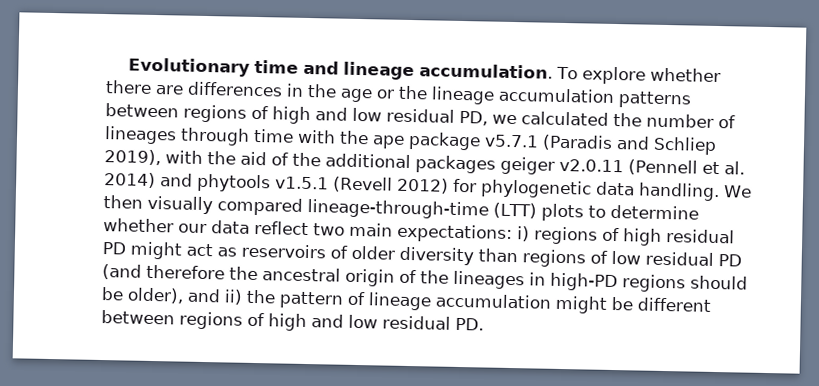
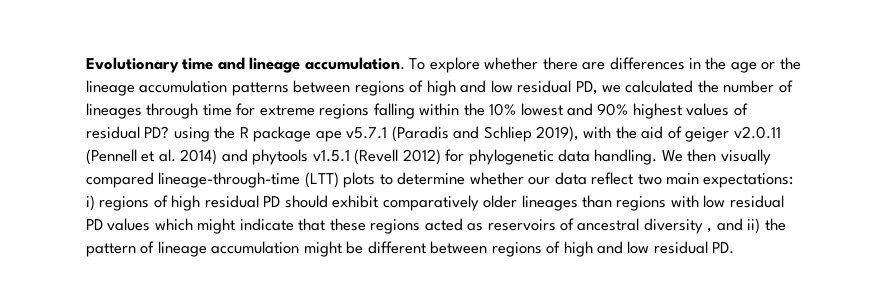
- To explore whether there are differences in the age or the lineage accumulation patterns between regions of high and low residual PD, we calculated the number of lineages through time with the ape package v5.7.1 (Paradis and Schliep 2019), with the aid of the additional packages geiger v2.0.11 (Pennell et al. 2014) and phytools v1.5.1 (Revell 2012) for phylogenetic data handling.
+ To explore whether there are differences in the age or the lineage accumulation patterns between regions of high and low residual PD, we calculated the number of lineages through time for extreme regions falling within the 10% lowest and 90% highest values of residual PD? using the R package ape v5.7.1 (Paradis and Schliep 2019), with the aid of geiger v2.0.11 (Pennell et al. 2014) and phytools v1.5.1 (Revell 2012) for phylogenetic data handling.
- We then visually compared lineage-through-time (LTT) plots to determine whether our data reflect two main expectations: i) regions of high residual PD might act as reservoirs of older diversity than regions of low residual PD (and therefore the ancestral origin of the lineages in high-PD regions should be older), and ii) the pattern of lineage accumulation might be different between regions of high and low residual PD.
+ We then visually compared lineage-through-time (LTT) plots to determine whether our data reflect two main expectations: i) regions of high residual PD should exhibit comparatively older lineages than regions with low residual PD values which might indicate that these regions acted as reservoirs of ancestral diversity , and ii) the pattern of lineage accumulation might be different between regions of high and low residual PD.

